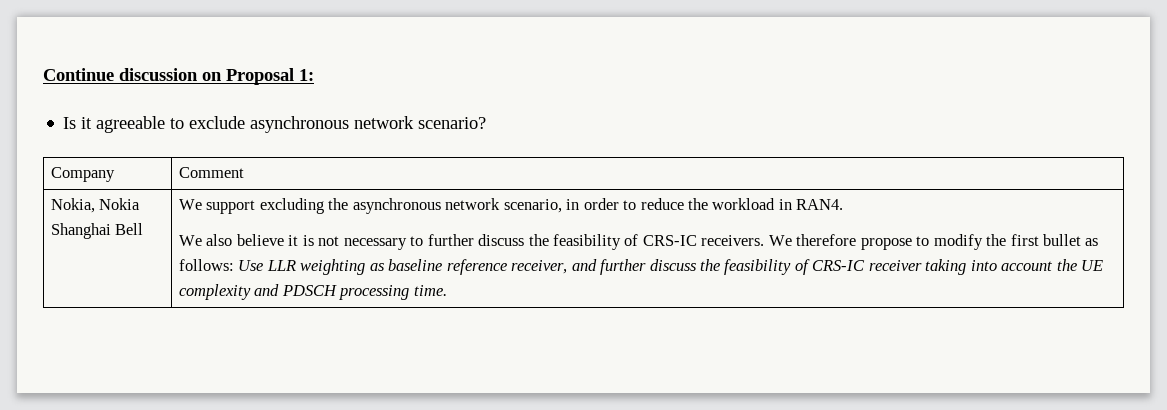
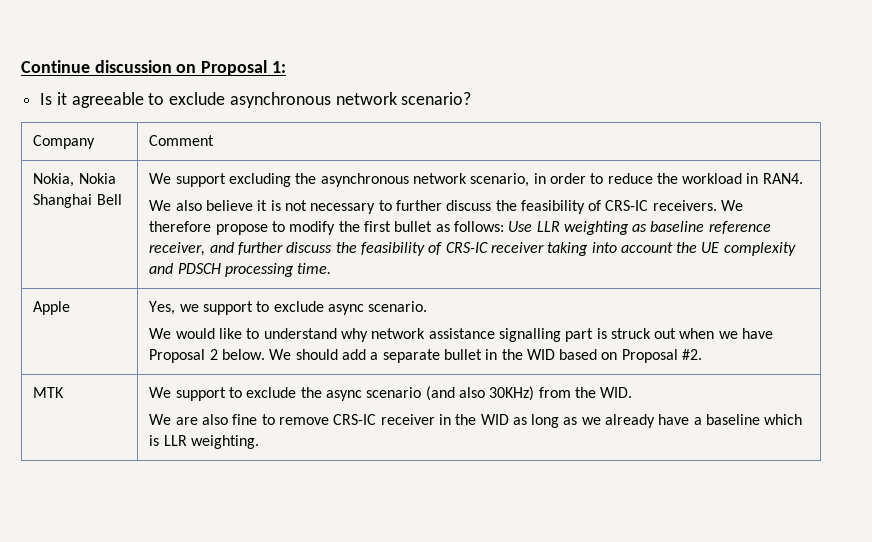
+ Apple | Yes, we support to exclude async scenario.
+ We would like to understand why network assistance signalling part is struck out when we have Proposal 2 below. We should add a separate bullet in the WID based on Proposal #2.
+ MTK | We support to exclude the async scenario (and also 30KHz) from the WID.
+ We are also fine to remove CRS-IC receiver in the WID as long as we already have a baseline which is LLR weighting.

